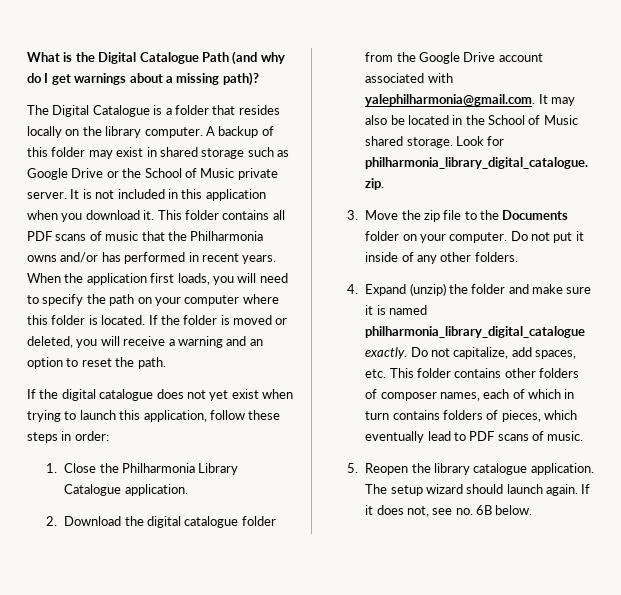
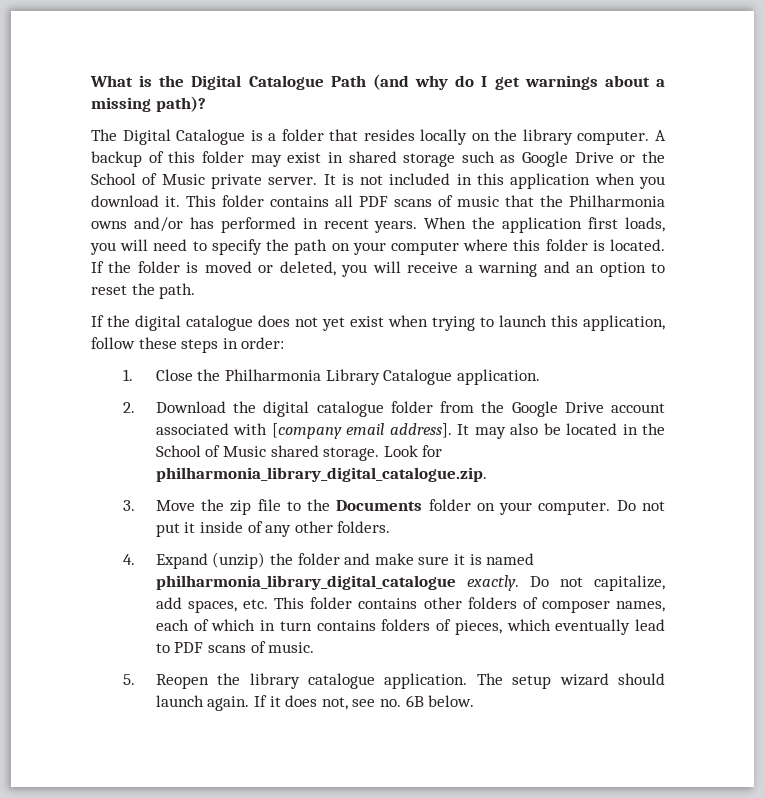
- 2. Download the digital catalogue folder from the Google Drive account associated with yalephilharmonia@gmail.com. It may also be located in the School of Music shared storage.
+ 2. Download the digital catalogue folder from the Google Drive account associated with [company email address]. It may also be located in the School of Music shared storage.

